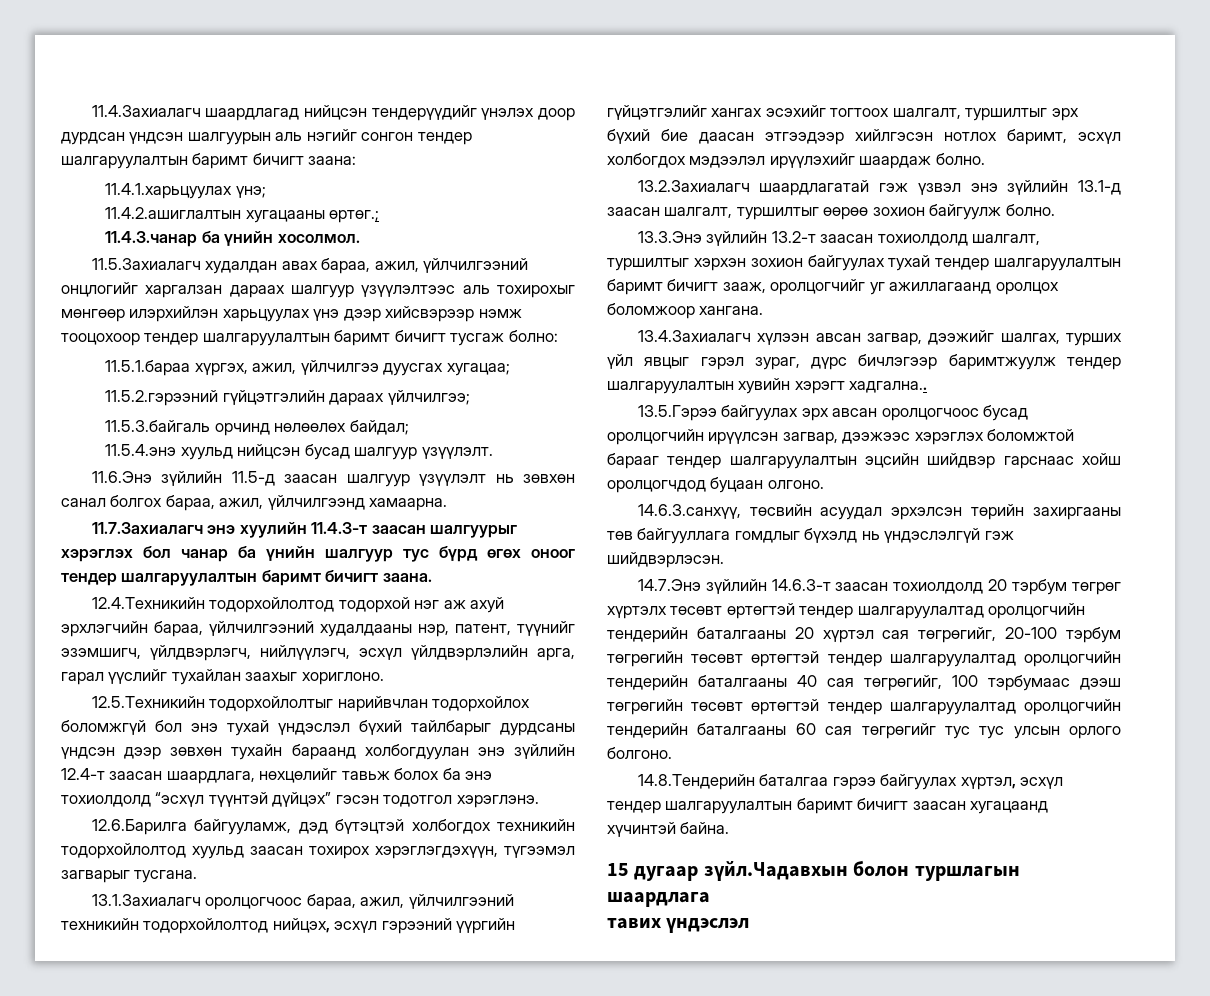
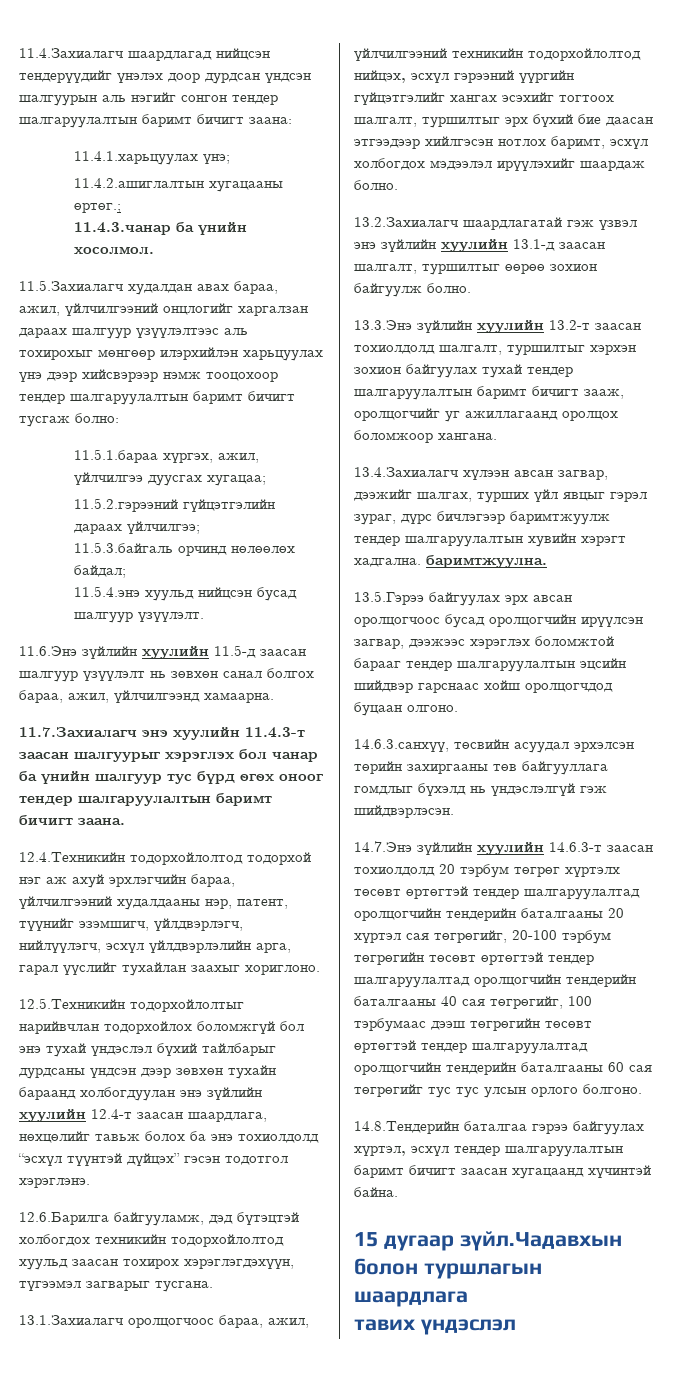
- 11.6.Энэ зүйлийн 11.5-д заасан шалгуур үзүүлэлт нь зөвхөн санал болгох бараа, ажил, үйлчилгээнд хамаарна.
+ 11.6.Энэ зүйлийн хуулийн 11.5-д заасан шалгуур үзүүлэлт нь зөвхөн санал болгох бараа, ажил, үйлчилгээнд хамаарна.
- 12.5.Техникийн тодорхойлолтыг нарийвчлан тодорхойлох боломжгүй бол энэ тухай үндэслэл бүхий тайлбарыг дурдсаны үндсэн дээр зөвхөн тухайн бараанд холбогдуулан энэ зүйлийн 12.4-т заасан шаардлага, нөхцөлийг тавьж болох ба энэ тохиолдолд “эсхүл түүнтэй дүйцэх” гэсэн тодотгол хэрэглэнэ.
+ 12.5.Техникийн тодорхойлолтыг нарийвчлан тодорхойлох боломжгүй бол энэ тухай үндэслэл бүхий тайлбарыг дурдсаны үндсэн дээр зөвхөн тухайн бараанд холбогдуулан энэ зүйлийн хуулийн 12.4-т заасан шаардлага, нөхцөлийг тавьж болох ба энэ тохиолдолд “эсхүл түүнтэй дүйцэх” гэсэн тодотгол хэрэглэнэ.
- 13.2.Захиалагч шаардлагатай гэж үзвэл энэ зүйлийн 13.1-д заасан шалгалт, туршилтыг өөрөө зохион байгуулж болно.
+ 13.2.Захиалагч шаардлагатай гэж үзвэл энэ зүйлийн хуулийн 13.1-д заасан шалгалт, туршилтыг өөрөө зохион байгуулж болно.
- 13.3.Энэ зүйлийн 13.2-т заасан тохиолдолд шалгалт, туршилтыг хэрхэн зохион байгуулах тухай тендер шалгаруулалтын баримт бичигт зааж, оролцогчийг уг ажиллагаанд оролцох боломжоор хангана.
+ 13.3.Энэ зүйлийн хуулийн 13.2-т заасан тохиолдолд шалгалт, туршилтыг хэрхэн зохион байгуулах тухай тендер шалгаруулалтын баримт бичигт зааж, оролцогчийг уг ажиллагаанд оролцох боломжоор хангана.
- 13.4.Захиалагч хүлээн авсан загвар, дээжийг шалгах, турших үйл явцыг гэрэл зураг, дүрс бичлэгээр баримтжуулж тендер шалгаруулалтын хувийн хэрэгт хадгална..
+ 13.4.Захиалагч хүлээн авсан загвар, дээжийг шалгах, турших үйл явцыг гэрэл зураг, дүрс бичлэгээр баримтжуулж тендер шалгаруулалтын хувийн хэрэгт хадгална. баримтжуулна.
- 14.7.Энэ зүйлийн 14.6.3-т заасан тохиолдолд 20 тэрбум төгрөг хүртэлх төсөвт өртөгтэй тендер шалгаруулалтад оролцогчийн тендерийн баталгааны 20 хүртэл сая төгрөгийг, 20-100 тэрбум төгрөгийн төсөвт өртөгтэй тендер шалгаруулалтад оролцогчийн тендерийн баталгааны 40 сая төгрөгийг, 100 тэрбумаас дээш төгрөгийн төсөвт өртөгтэй тендер шалгаруулалтад оролцогчийн тендерийн баталгааны 60 сая төгрөгийг тус тус улсын орлого болгоно.
+ 14.7.Энэ зүйлийн хуулийн 14.6.3-т заасан тохиолдолд 20 тэрбум төгрөг хүртэлх төсөвт өртөгтэй тендер шалгаруулалтад оролцогчийн тендерийн баталгааны 20 хүртэл сая төгрөгийг, 20-100 тэрбум төгрөгийн төсөвт өртөгтэй тендер шалгаруулалтад оролцогчийн тендерийн баталгааны 40 сая төгрөгийг, 100 тэрбумаас дээш төгрөгийн төсөвт өртөгтэй тендер шалгаруулалтад оролцогчийн тендерийн баталгааны 60 сая төгрөгийг тус тус улсын орлого болгоно.

